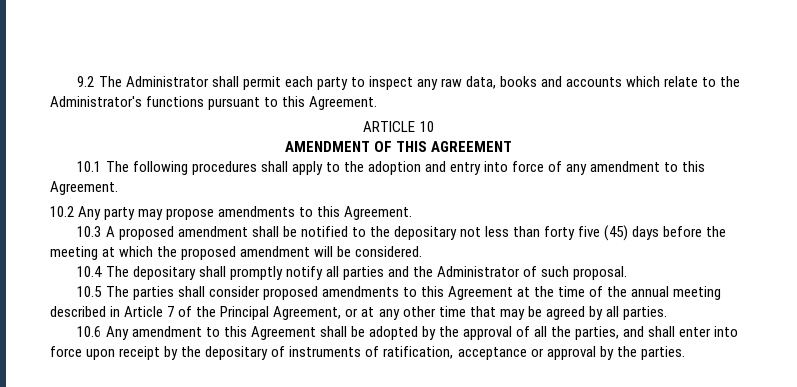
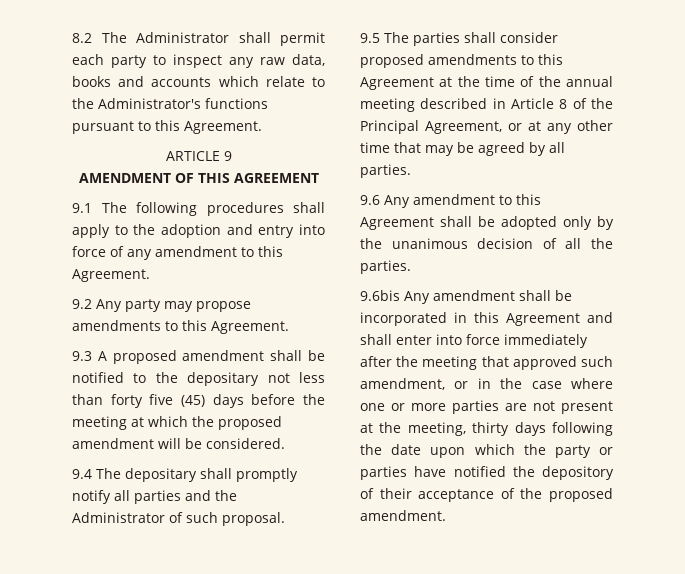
- 9.2 The Administrator shall permit each party to inspect any raw data, books and accounts which relate to the Administrator's functions pursuant to this Agreement.
+ 8.2 The Administrator shall permit each party to inspect any raw data, books and accounts which relate to the Administrator's functions pursuant to this Agreement.
- ARTICLE 10
+ ARTICLE 9
- 10.1 The following procedures shall apply to the adoption and entry into force of any amendment to this Agreement.
+ 9.1 The following procedures shall apply to the adoption and entry into force of any amendment to this Agreement.
- 10.2 Any party may propose amendments to this Agreement.
+ 9.2 Any party may propose amendments to this Agreement.
- 10.3 A proposed amendment shall be notified to the depositary not less than forty five (45) days before the meeting at which the proposed amendment will be considered.
+ 9.3 A proposed amendment shall be notified to the depositary not less than forty five (45) days before the meeting at which the proposed amendment will be considered.
- 10.4 The depositary shall promptly notify all parties and the Administrator of such proposal.
+ 9.4 The depositary shall promptly notify all parties and the Administrator of such proposal.
- 10.5 The parties shall consider proposed amendments to this Agreement at the time of the annual meeting described in Article 7 of the Principal Agreement, or at any other time that may be agreed by all parties.
+ 9.5 The parties shall consider proposed amendments to this Agreement at the time of the annual meeting described in Article 8 of the Principal Agreement, or at any other time that may be agreed by all parties.
- 10.6 Any amendment to this Agreement shall be adopted by the approval of all the parties, and shall enter into force upon receipt by the depositary of instruments of ratification, acceptance or approval by the parties.
+ 9.6 Any amendment to this Agreement shall be adopted only by the unanimous decision of all the parties.
+ 9.6bis Any amendment shall be incorporated in this Agreement and shall enter into force immediately after the meeting that approved such amendment, or in the case where one or more parties are not present at the meeting, thirty days following the date upon which the party or parties have notified the depository of their acceptance of the proposed amendment.

